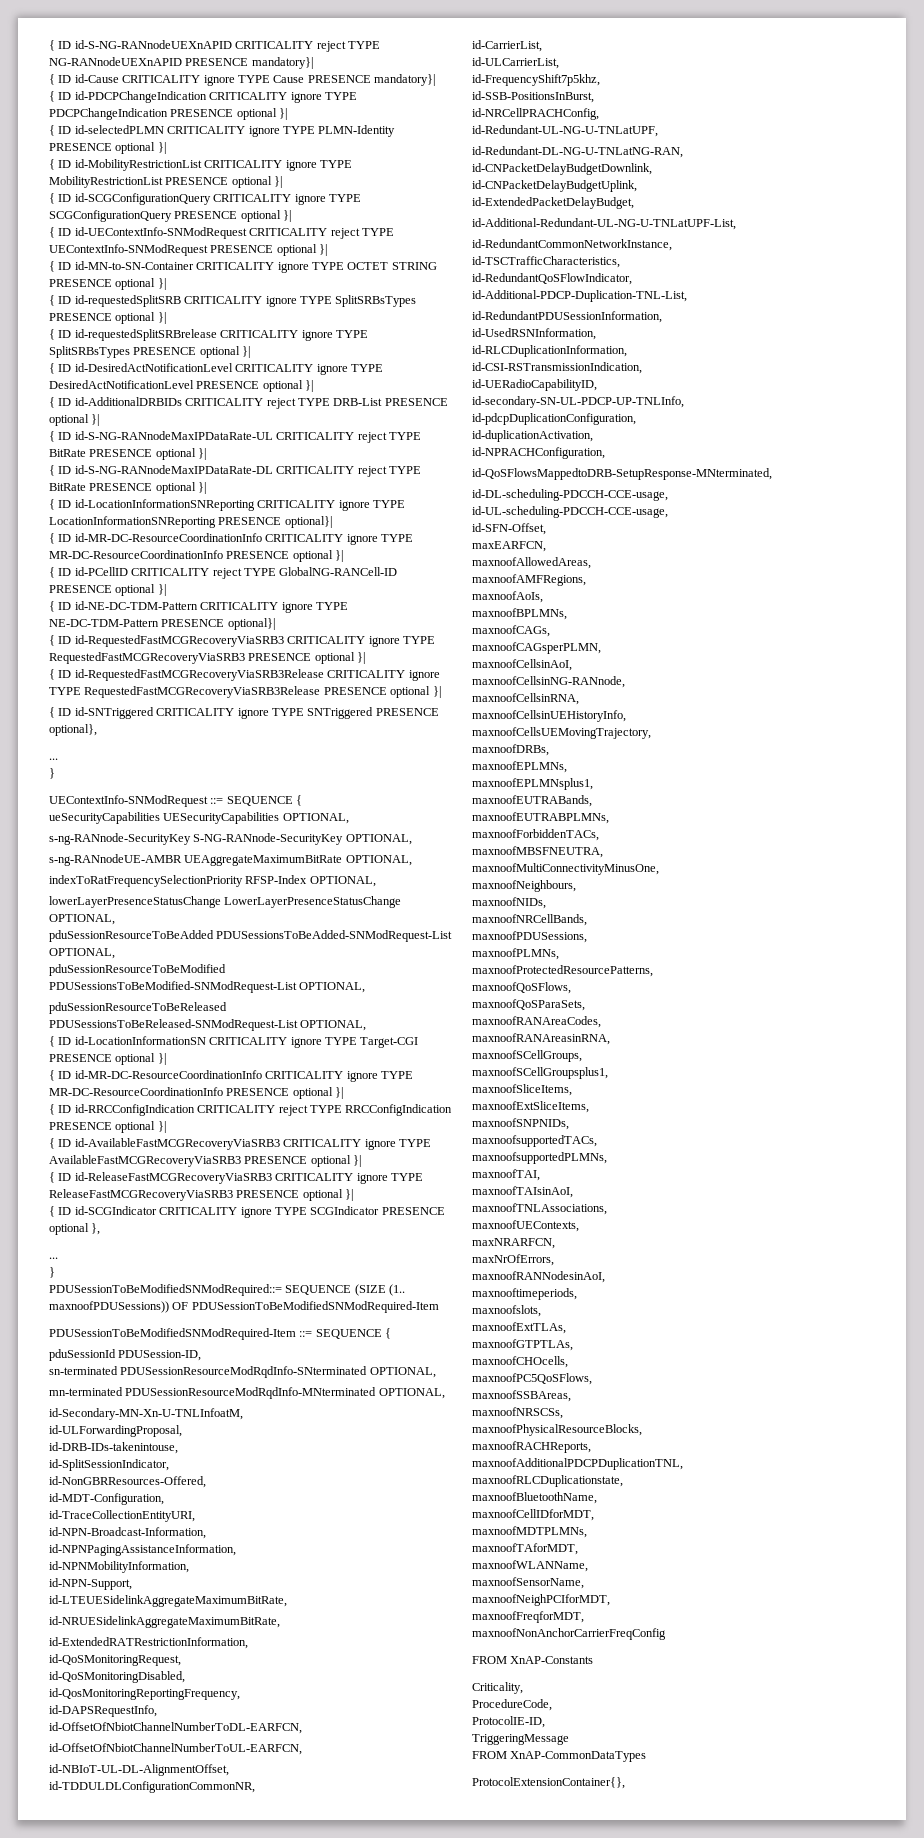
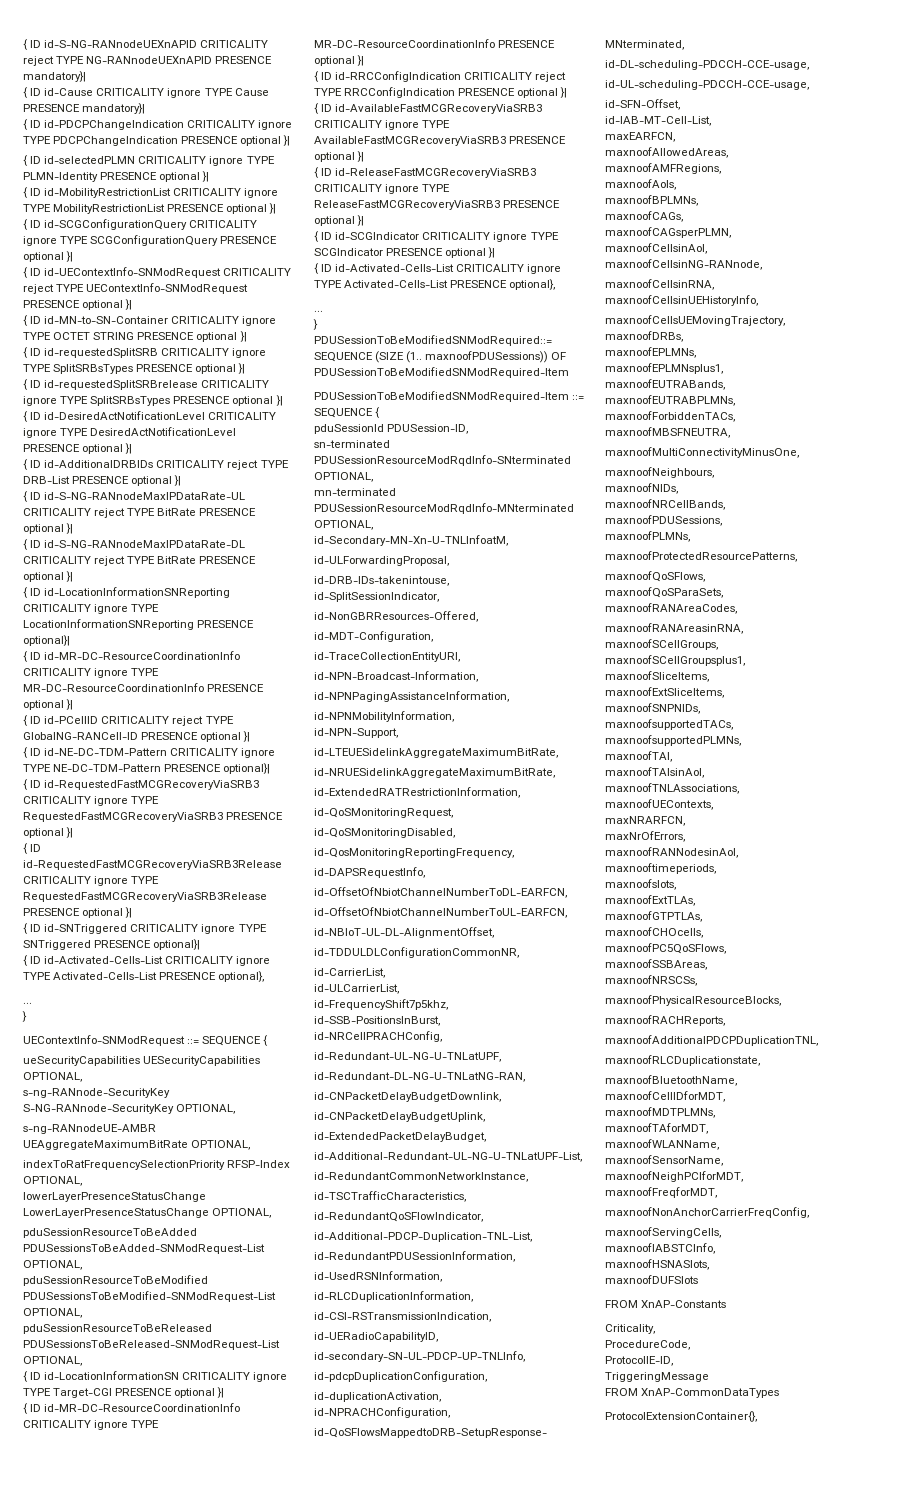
- { ID id-SNTriggered CRITICALITY ignore TYPE SNTriggered PRESENCE optional},
+ { ID id-SNTriggered CRITICALITY ignore TYPE SNTriggered PRESENCE optional}|
+ { ID id-Activated-Cells-List CRITICALITY ignore TYPE Activated-Cells-List PRESENCE optional},
- { ID id-SCGIndicator CRITICALITY ignore TYPE SCGIndicator PRESENCE optional },
+ { ID id-SCGIndicator CRITICALITY ignore TYPE SCGIndicator PRESENCE optional }|
+ { ID id-Activated-Cells-List CRITICALITY ignore TYPE Activated-Cells-List PRESENCE optional},
+ id-IAB-MT-Cell-List,
- maxnoofNonAnchorCarrierFreqConfig
+ maxnoofNonAnchorCarrierFreqConfig,
+ maxnoofServingCells,
+ maxnoofIABSTCInfo,
+ maxnoofHSNASlots,
+ maxnoofDUFSlots

